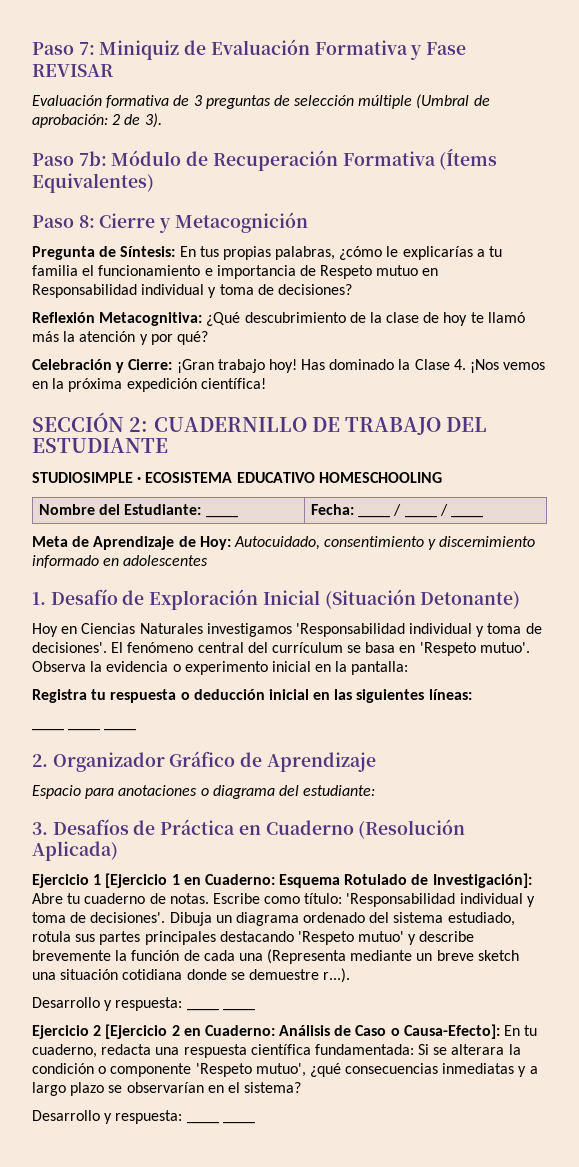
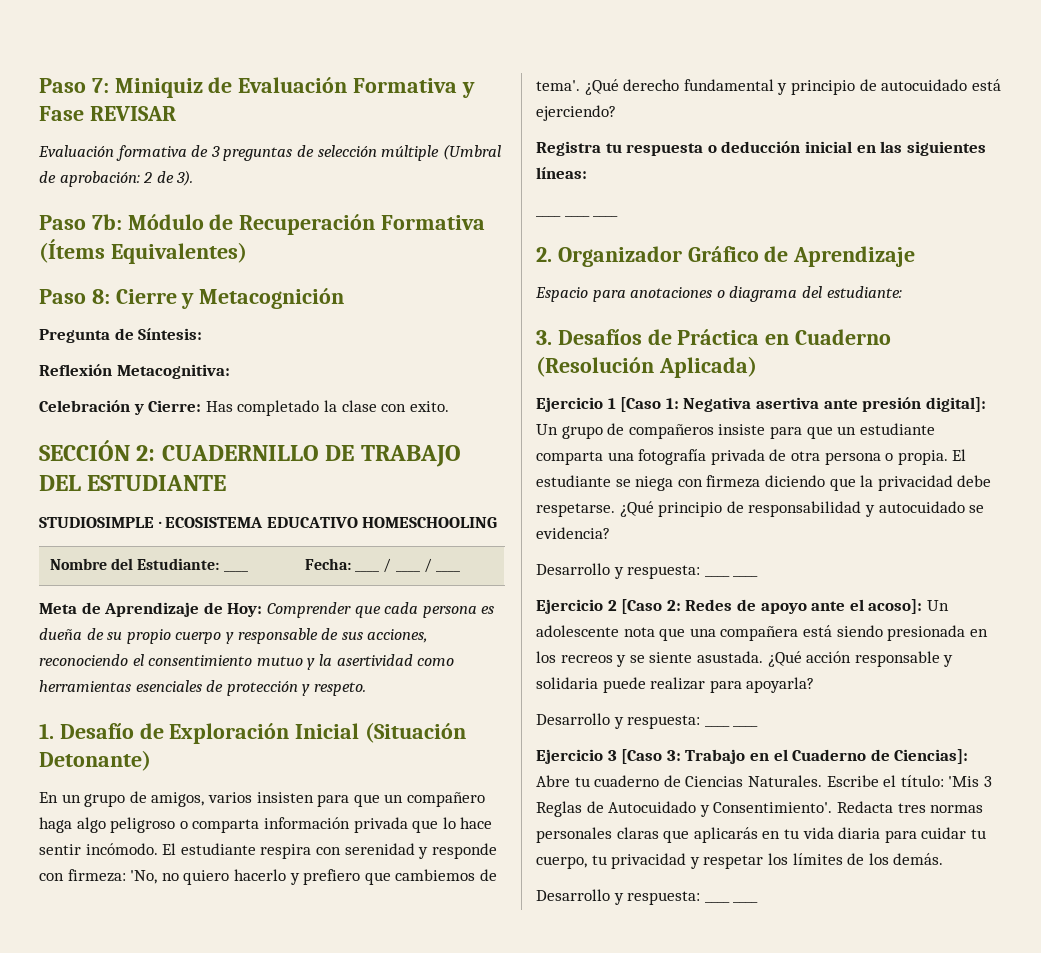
- Pregunta de Síntesis: En tus propias palabras, ¿cómo le explicarías a tu familia el funcionamiento e importancia de Respeto mutuo en Responsabilidad individual y toma de decisiones?
- Reflexión Metacognitiva: ¿Qué descubrimiento de la clase de hoy te llamó más la atención y por qué?
- Celebración y Cierre: ¡Gran trabajo hoy! Has dominado la Clase 4. ¡Nos vemos en la próxima expedición científica!
+ Pregunta de Síntesis:
+ Reflexión Metacognitiva:
+ Celebración y Cierre: Has completado la clase con exito.
- Meta de Aprendizaje de Hoy: Autocuidado, consentimiento y discernimiento informado en adolescentes
+ Meta de Aprendizaje de Hoy: Comprender que cada persona es dueña de su propio cuerpo y responsable de sus acciones, reconociendo el consentimiento mutuo y la asertividad como herramientas esenciales de protección y respeto.
- Hoy en Ciencias Naturales investigamos 'Responsabilidad individual y toma de decisiones'. El fenómeno central del currículum se basa en 'Respeto mutuo'. Observa la evidencia o experimento inicial en la pantalla:
+ En un grupo de amigos, varios insisten para que un compañero haga algo peligroso o comparta información privada que lo hace sentir incómodo. El estudiante respira con serenidad y responde con firmeza: 'No, no quiero hacerlo y prefiero que cambiemos de tema'. ¿Qué derecho fundamental y principio de autocuidado está ejerciendo?
- Ejercicio 1 [Ejercicio 1 en Cuaderno: Esquema Rotulado de Investigación]: Abre tu cuaderno de notas. Escribe como título: 'Responsabilidad individual y toma de decisiones'. Dibuja un diagrama ordenado del sistema estudiado, rotula sus partes principales destacando 'Respeto mutuo' y describe brevemente la función de cada una (Representa mediante un breve sketch una situación cotidiana donde se demuestre r...).
+ Ejercicio 1 [Caso 1: Negativa asertiva ante presión digital]: Un grupo de compañeros insiste para que un estudiante comparta una fotografía privada de otra persona o propia. El estudiante se niega con firmeza diciendo que la privacidad debe respetarse. ¿Qué principio de responsabilidad y autocuidado se evidencia?
- Ejercicio 2 [Ejercicio 2 en Cuaderno: Análisis de Caso o Causa-Efecto]: En tu cuaderno, redacta una respuesta científica fundamentada: Si se alterara la condición o componente 'Respeto mutuo', ¿qué consecuencias inmediatas y a largo plazo se observarían en el sistema?
+ Ejercicio 2 [Caso 2: Redes de apoyo ante el acoso]: Un adolescente nota que una compañera está siendo presionada en los recreos y se siente asustada. ¿Qué acción responsable y solidaria puede realizar para apoyarla?
+ Desarrollo y respuesta: ____ ____
+ Ejercicio 3 [Caso 3: Trabajo en el Cuaderno de Ciencias]: Abre tu cuaderno de Ciencias Naturales. Escribe el título: 'Mis 3 Reglas de Autocuidado y Consentimiento'. Redacta tres normas personales claras que aplicarás en tu vida diaria para cuidar tu cuerpo, tu privacidad y respetar los límites de los demás.

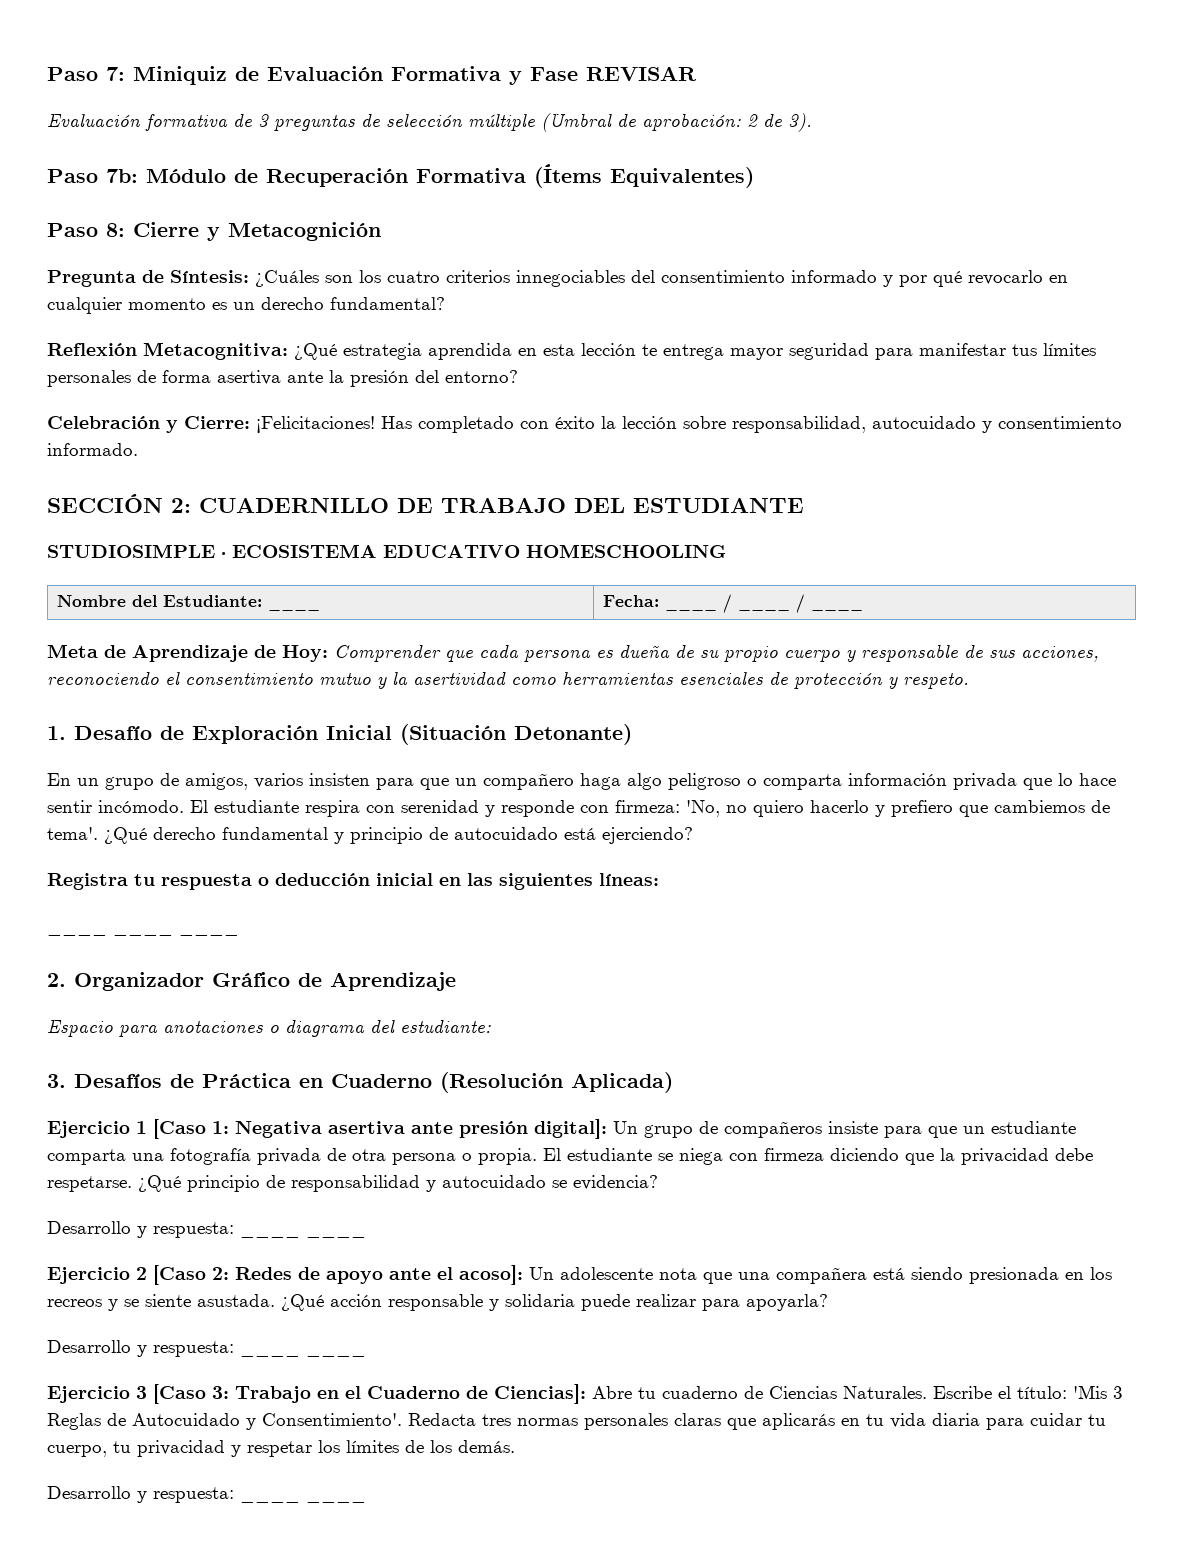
- Pregunta de Síntesis:
- Reflexión Metacognitiva:
+ Pregunta de Síntesis: ¿Cuáles son los cuatro criterios innegociables del consentimiento informado y por qué revocarlo en cualquier momento es un derecho fundamental?
+ Reflexión Metacognitiva: ¿Qué estrategia aprendida en esta lección te entrega mayor seguridad para manifestar tus límites personales de forma asertiva ante la presión del entorno?
- Celebración y Cierre: Has completado la clase con exito.
+ Celebración y Cierre: ¡Felicitaciones! Has completado con éxito la lección sobre responsabilidad, autocuidado y consentimiento informado.

